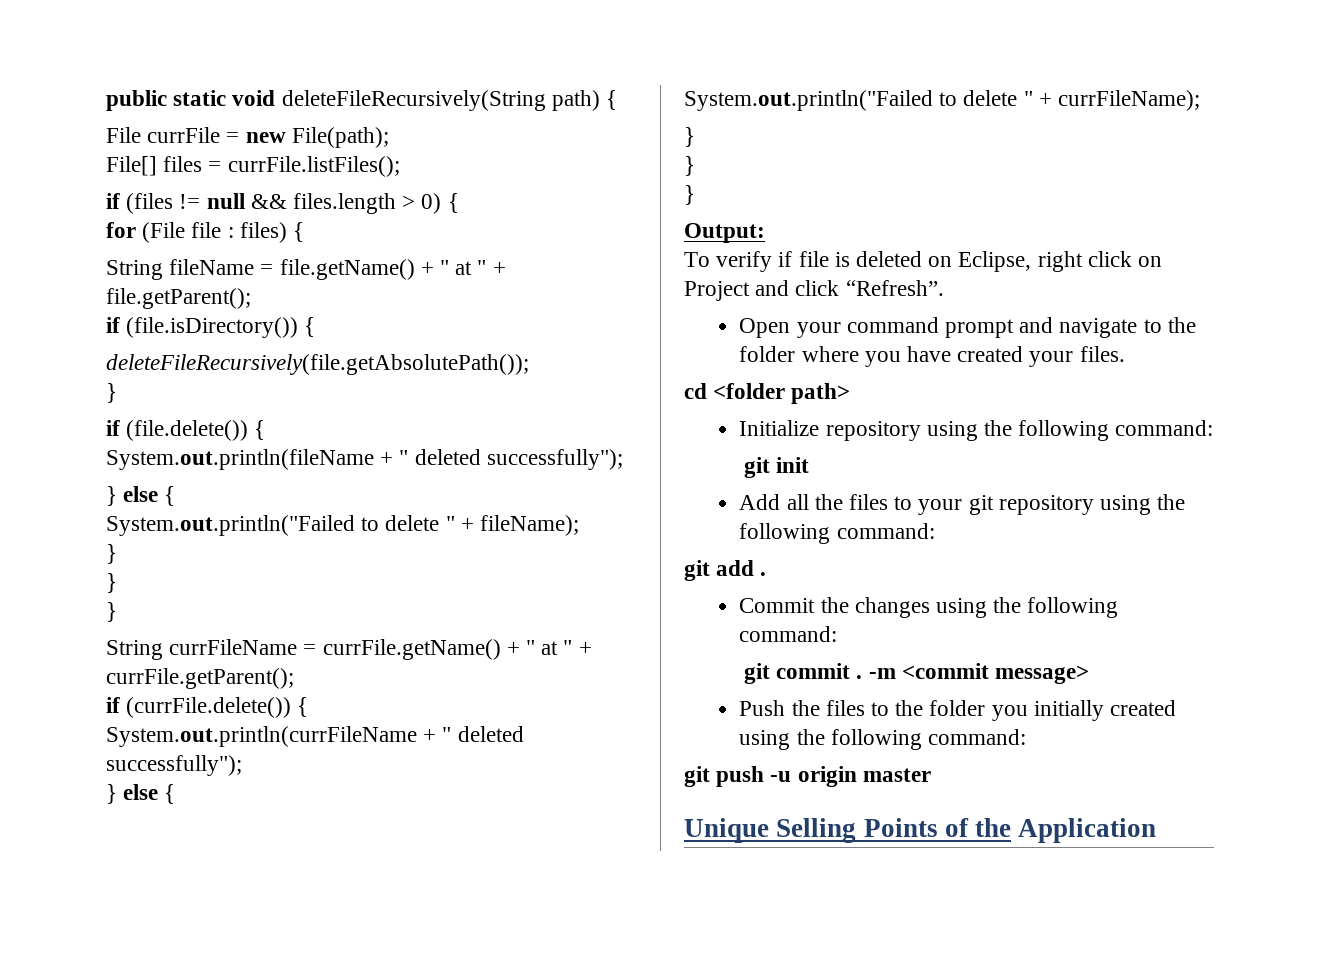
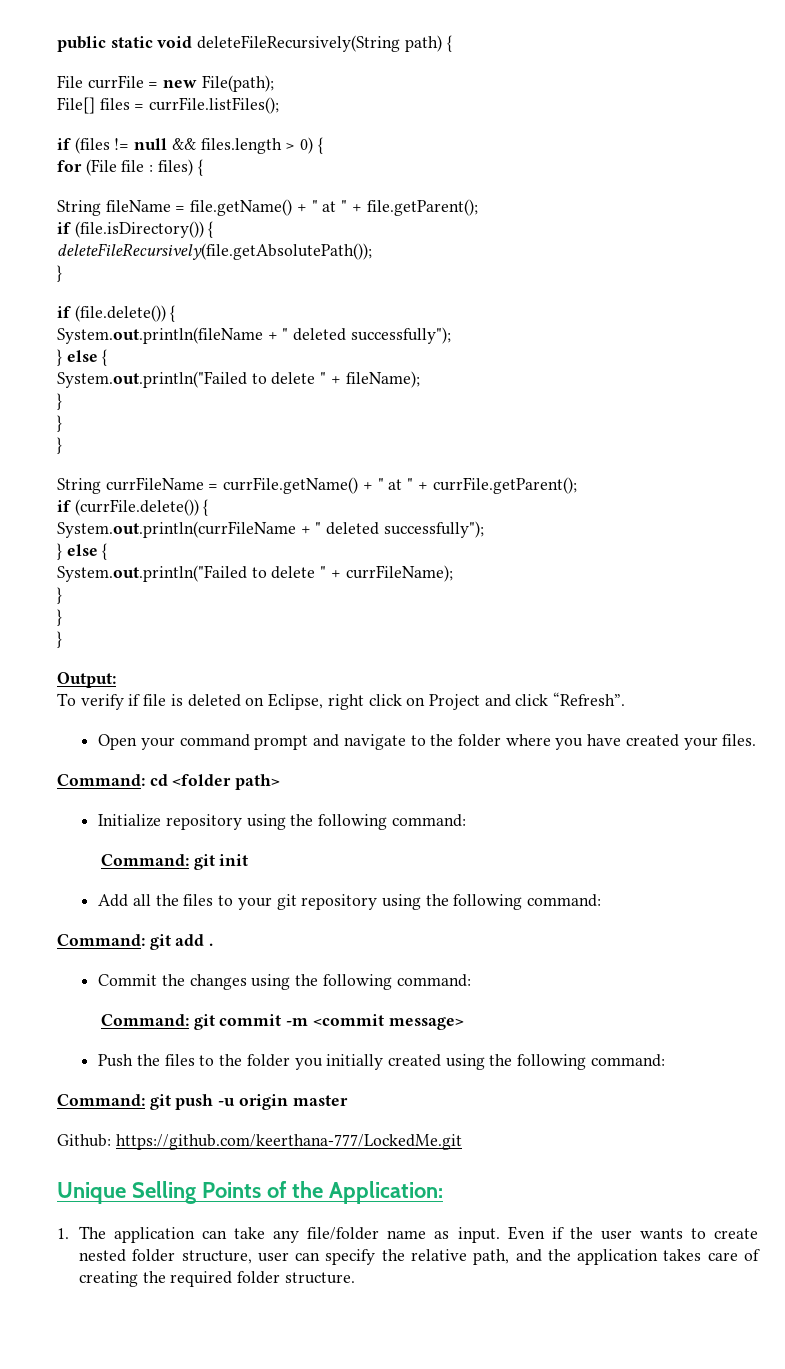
- cd <folder path>
+ Command: cd <folder path>
- git init
+ Command: git init
- git add .
+ Command: git add .
- git commit . -m <commit message>
+ Command: git commit -m <commit message>
- git push -u origin master
+ Command: git push -u origin master
+ Github: https://github.com/keerthana-777/LockedMe.git
- Unique Selling Points of the Application
+ Unique Selling Points of the Application:
+ 1. The application can take any file/folder name as input. Even if the user wants to create nested folder structure, user can specify the relative path, and the application takes care of creating the required folder structure.

